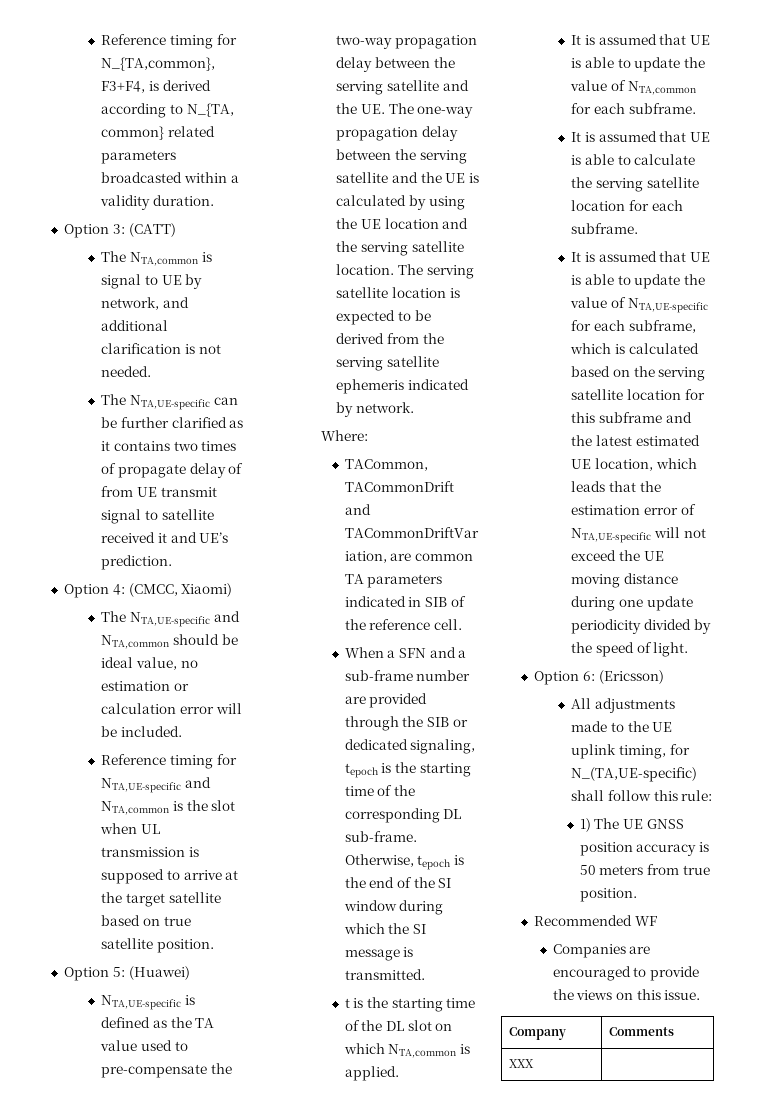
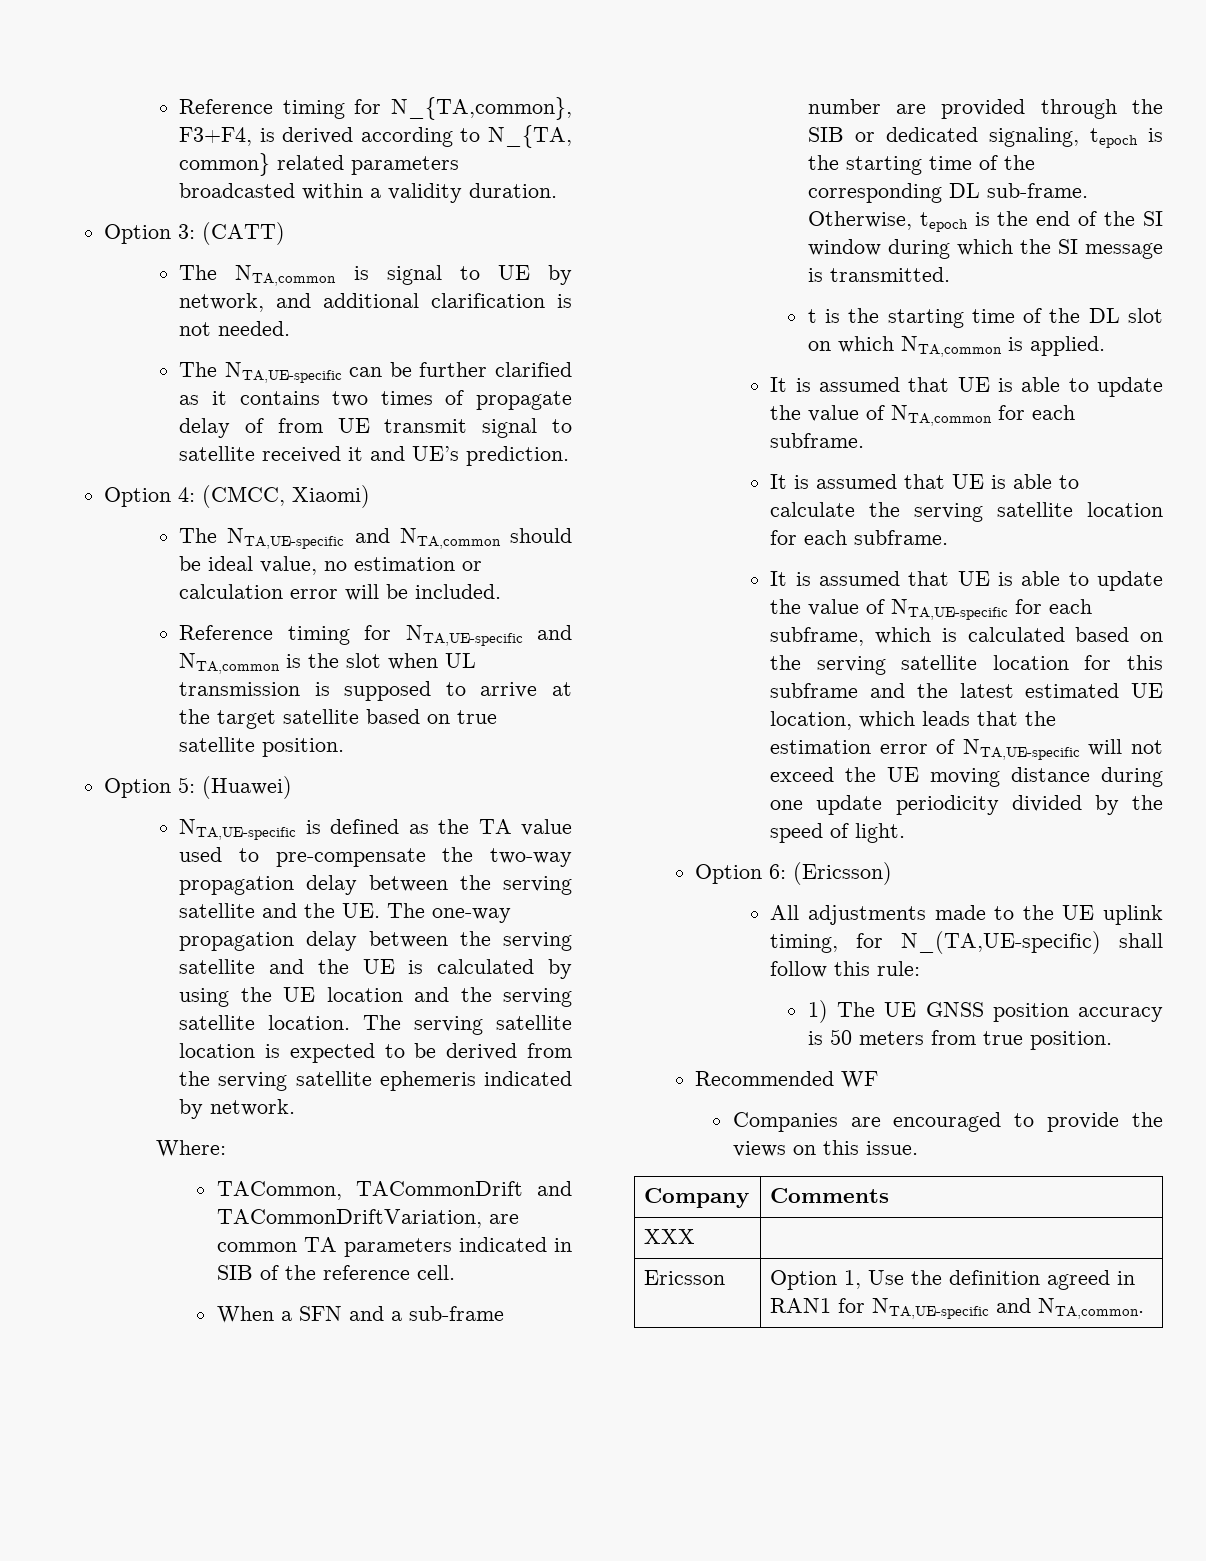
+ Ericsson | Option 1, Use the definition agreed in RAN1 for NTA,UE-specific and NTA,common.

